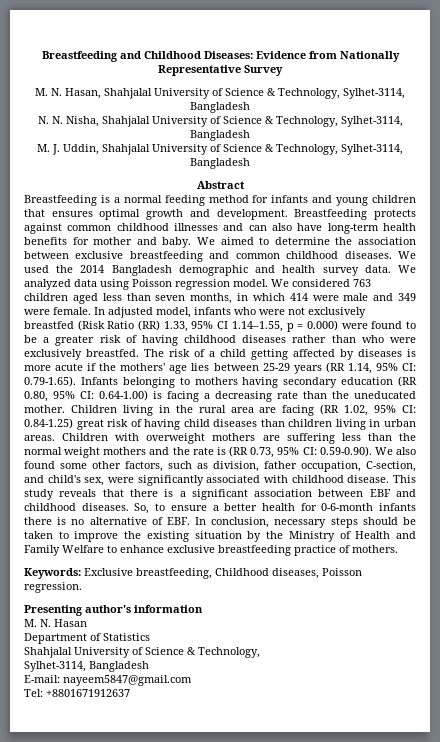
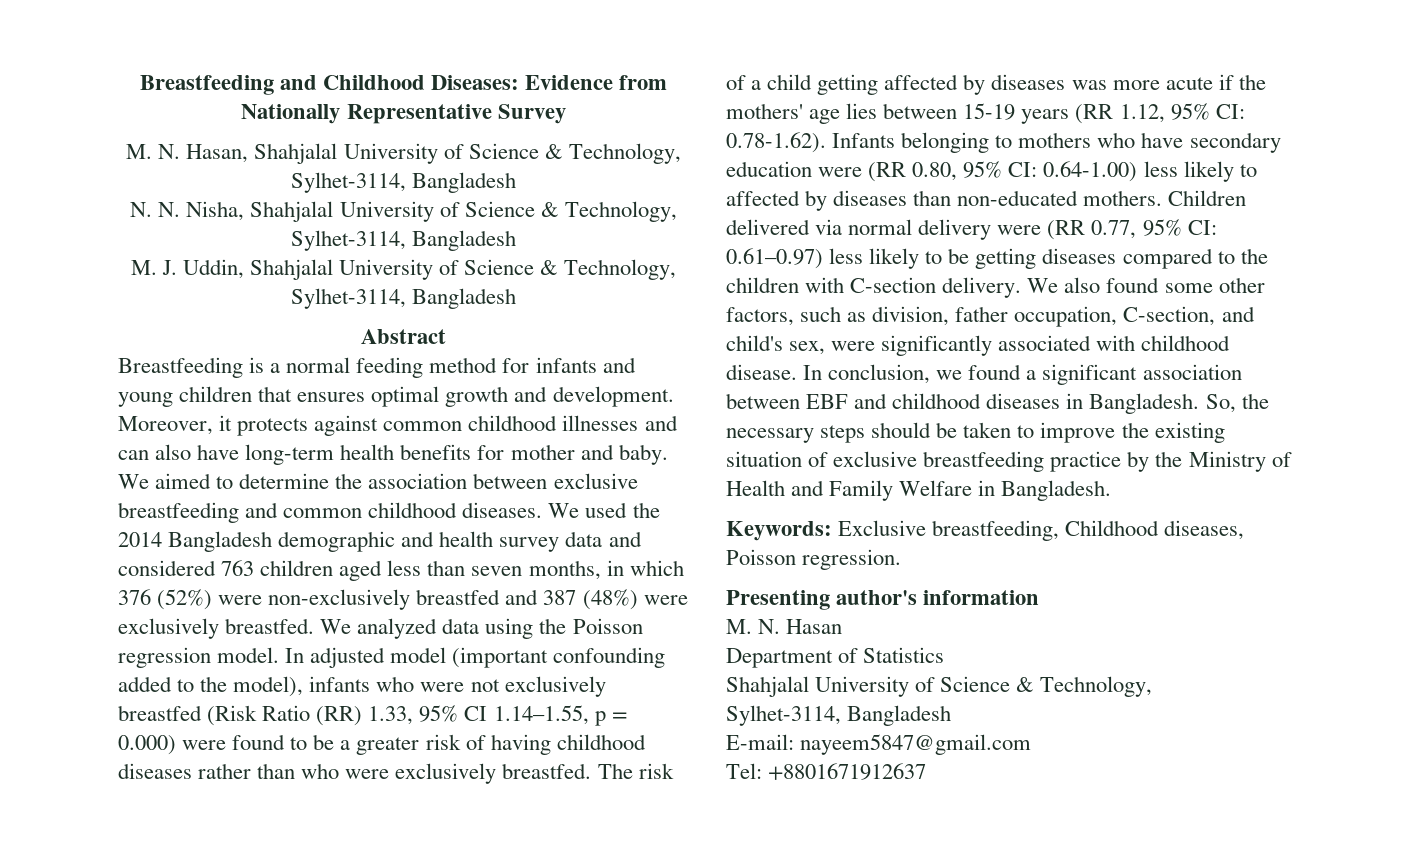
- Breastfeeding protects against common childhood illnesses and can also have long-term health benefits for mother and baby.
+ Moreover, it protects against common childhood illnesses and can also have long-term health benefits for mother and baby.
- We used the 2014 Bangladesh demographic and health survey data. We analyzed data using Poisson regression model. We considered 763 children aged less than seven months, in which 414 were male and 349 were female. In adjusted model, infants who were not exclusively breastfed (Risk Ratio (RR) 1.33, 95% CI 1.14–1.55, p = 0.000) were found to be a greater risk of having childhood diseases rather than who were exclusively breastfed.
+ We used the 2014 Bangladesh demographic and health survey data and considered 763 children aged less than seven months, in which 376 (52%) were non-exclusively breastfed and 387 (48%) were exclusively breastfed. We analyzed data using the Poisson regression model. In adjusted model (important confounding added to the model), infants who were not exclusively breastfed (Risk Ratio (RR) 1.33, 95% CI 1.14–1.55, p = 0.000) were found to be a greater risk of having childhood diseases rather than who were exclusively breastfed.
- The risk of a child getting affected by diseases is more acute if the mothers' age lies between 25-29 years (RR 1.14, 95% CI: 0.79-1.65). Infants belonging to mothers having secondary education (RR 0.80, 95% CI: 0.64-1.00) is facing a decreasing rate than the uneducated mother. Children living in the rural area are facing (RR 1.02, 95% CI: 0.84-1.25) great risk of having child diseases than children living in urban areas. Children with overweight mothers are suffering less than the normal weight mothers and the rate is (RR 0.73, 95% CI: 0.59-0.90). We also found some other factors, such as division, father occupation, C-section, and child's sex, were significantly associated with childhood disease.
+ The risk of a child getting affected by diseases was more acute if the mothers' age lies between 15-19 years (RR 1.12, 95% CI: 0.78-1.62). Infants belonging to mothers who have secondary education were (RR 0.80, 95% CI: 0.64-1.00) less likely to affected by diseases than non-educated mothers. Children delivered via normal delivery were (RR 0.77, 95% CI: 0.61–0.97) less likely to be getting diseases compared to the children with C-section delivery. We also found some other factors, such as division, father occupation, C-section, and child's sex, were significantly associated with childhood disease.
- This study reveals that there is a significant association between EBF and childhood diseases. So, to ensure a better health for 0-6-month infants there is no alternative of EBF. In conclusion, necessary steps should be taken to improve the existing situation by the Ministry of Health and Family Welfare to enhance exclusive breastfeeding practice of mothers.
+ In conclusion, we found a significant association between EBF and childhood diseases in Bangladesh. So, the necessary steps should be taken to improve the existing situation of exclusive breastfeeding practice by the Ministry of Health and Family Welfare in Bangladesh.

